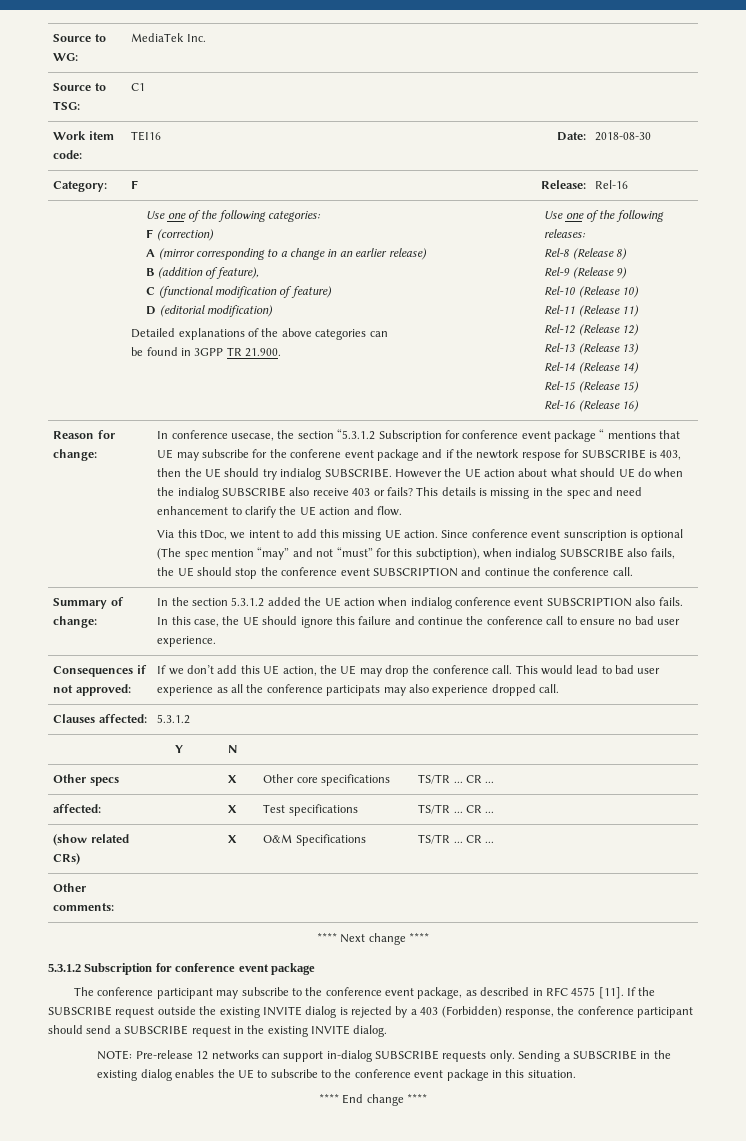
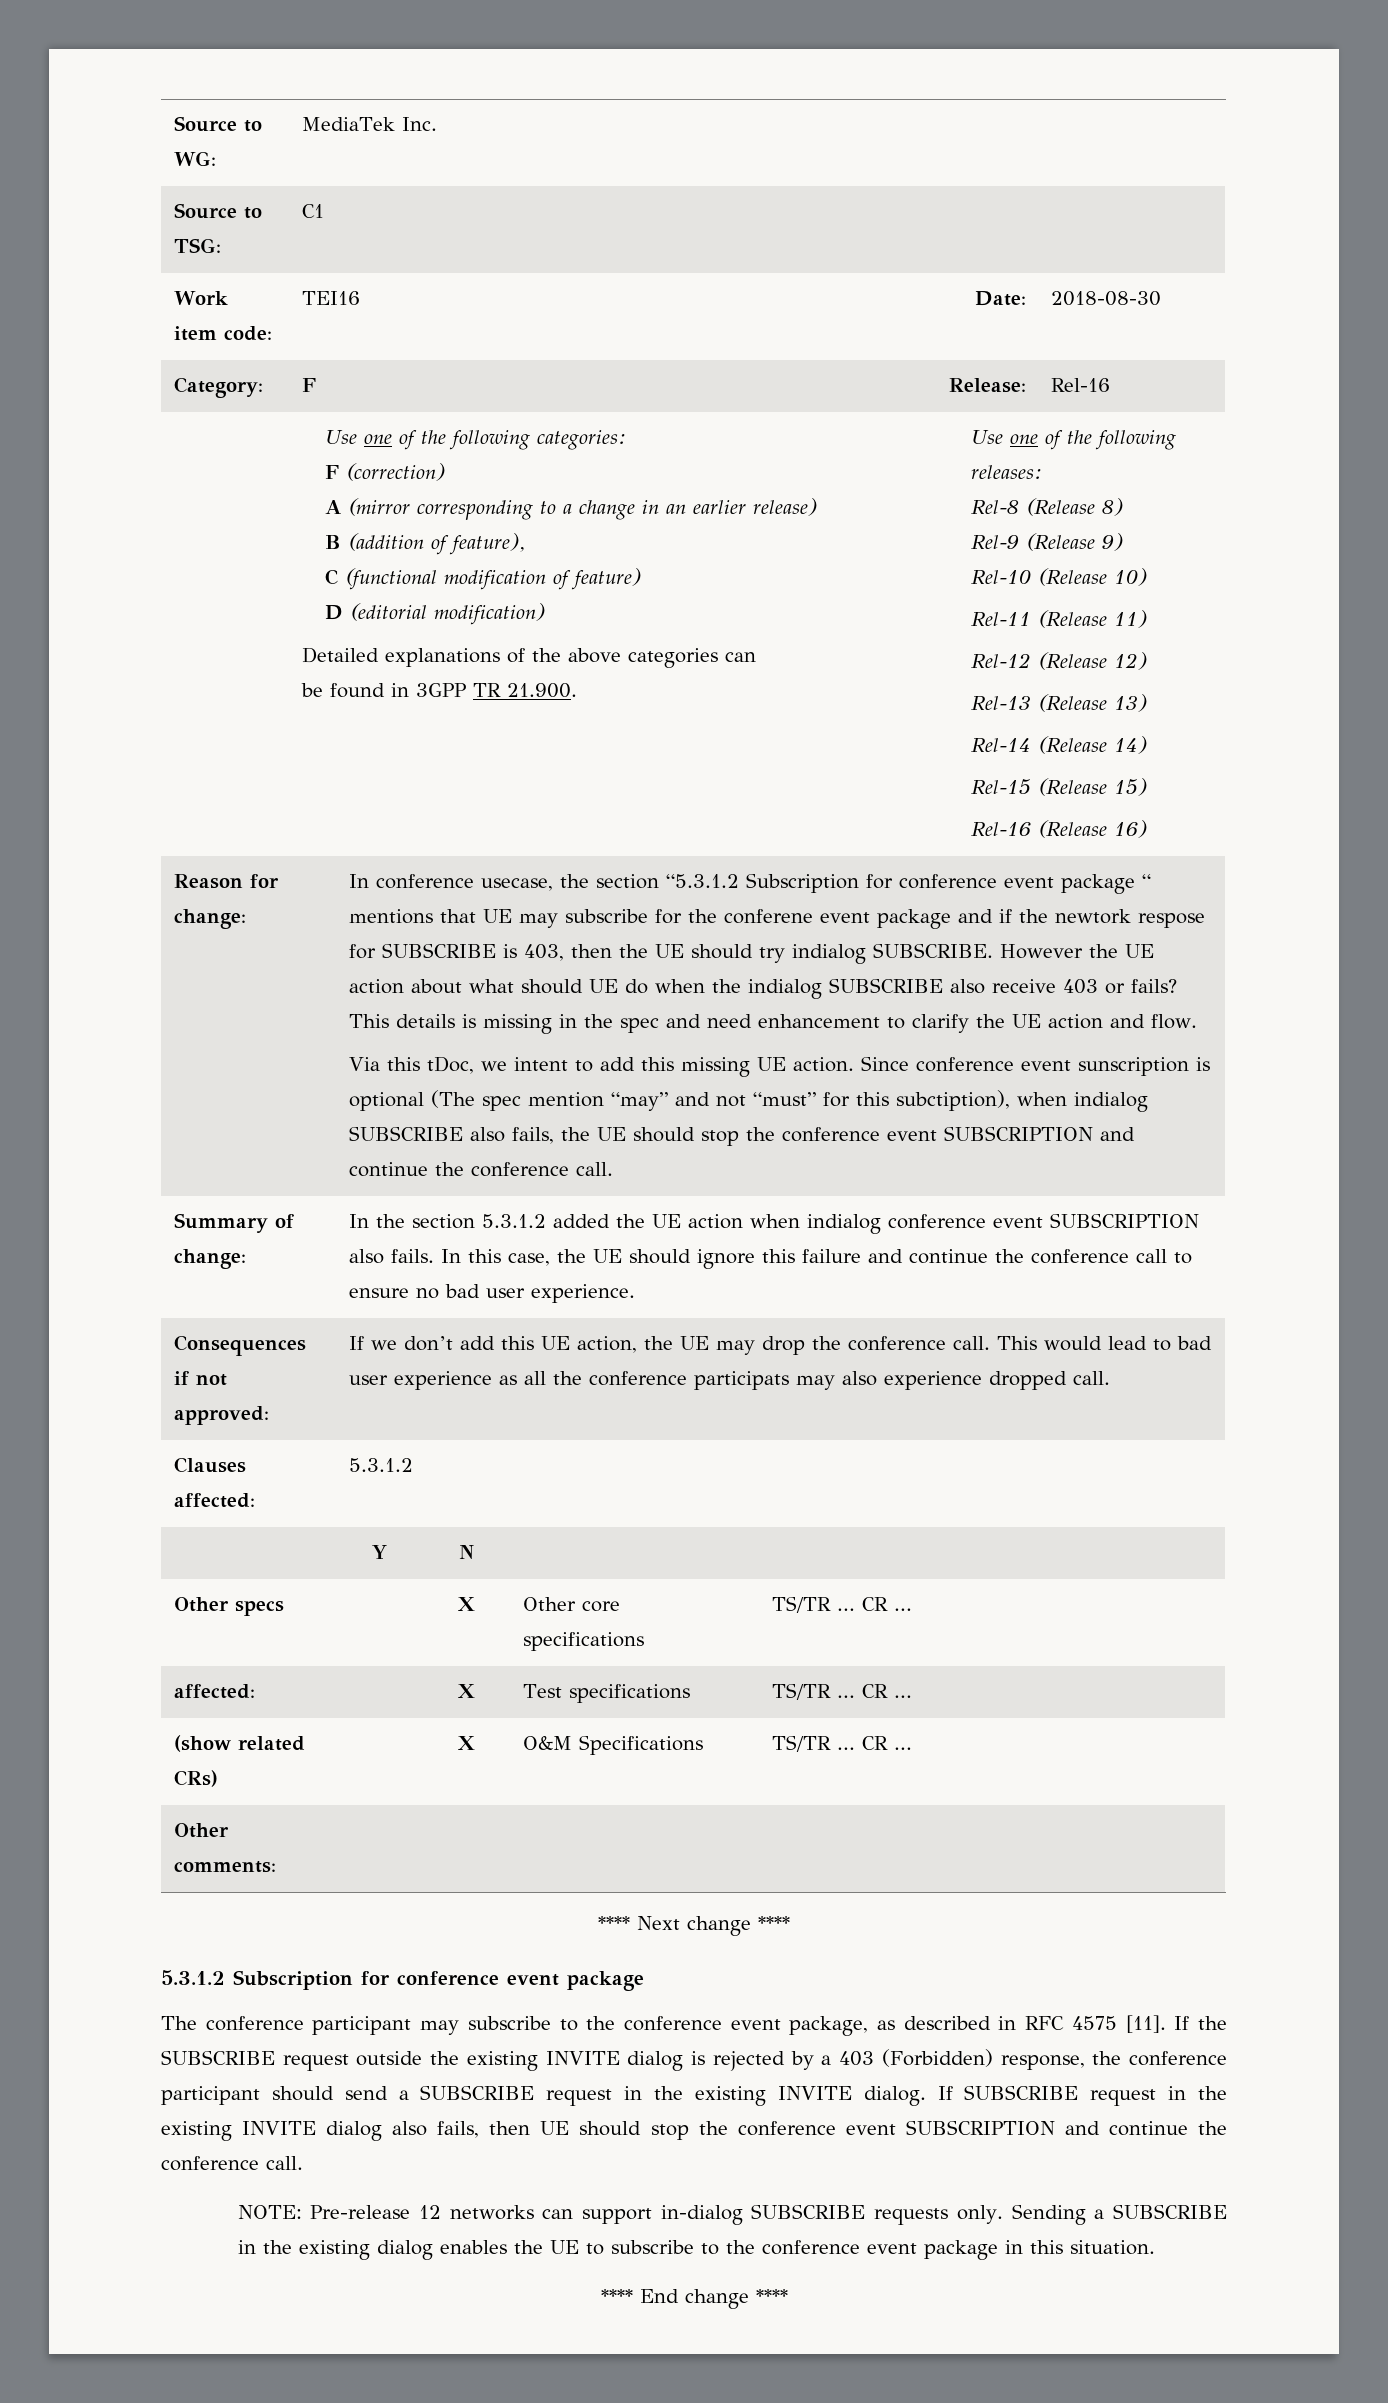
+ If SUBSCRIBE request in the existing INVITE dialog also fails, then UE should stop the conference event SUBSCRIPTION and continue the conference call.

